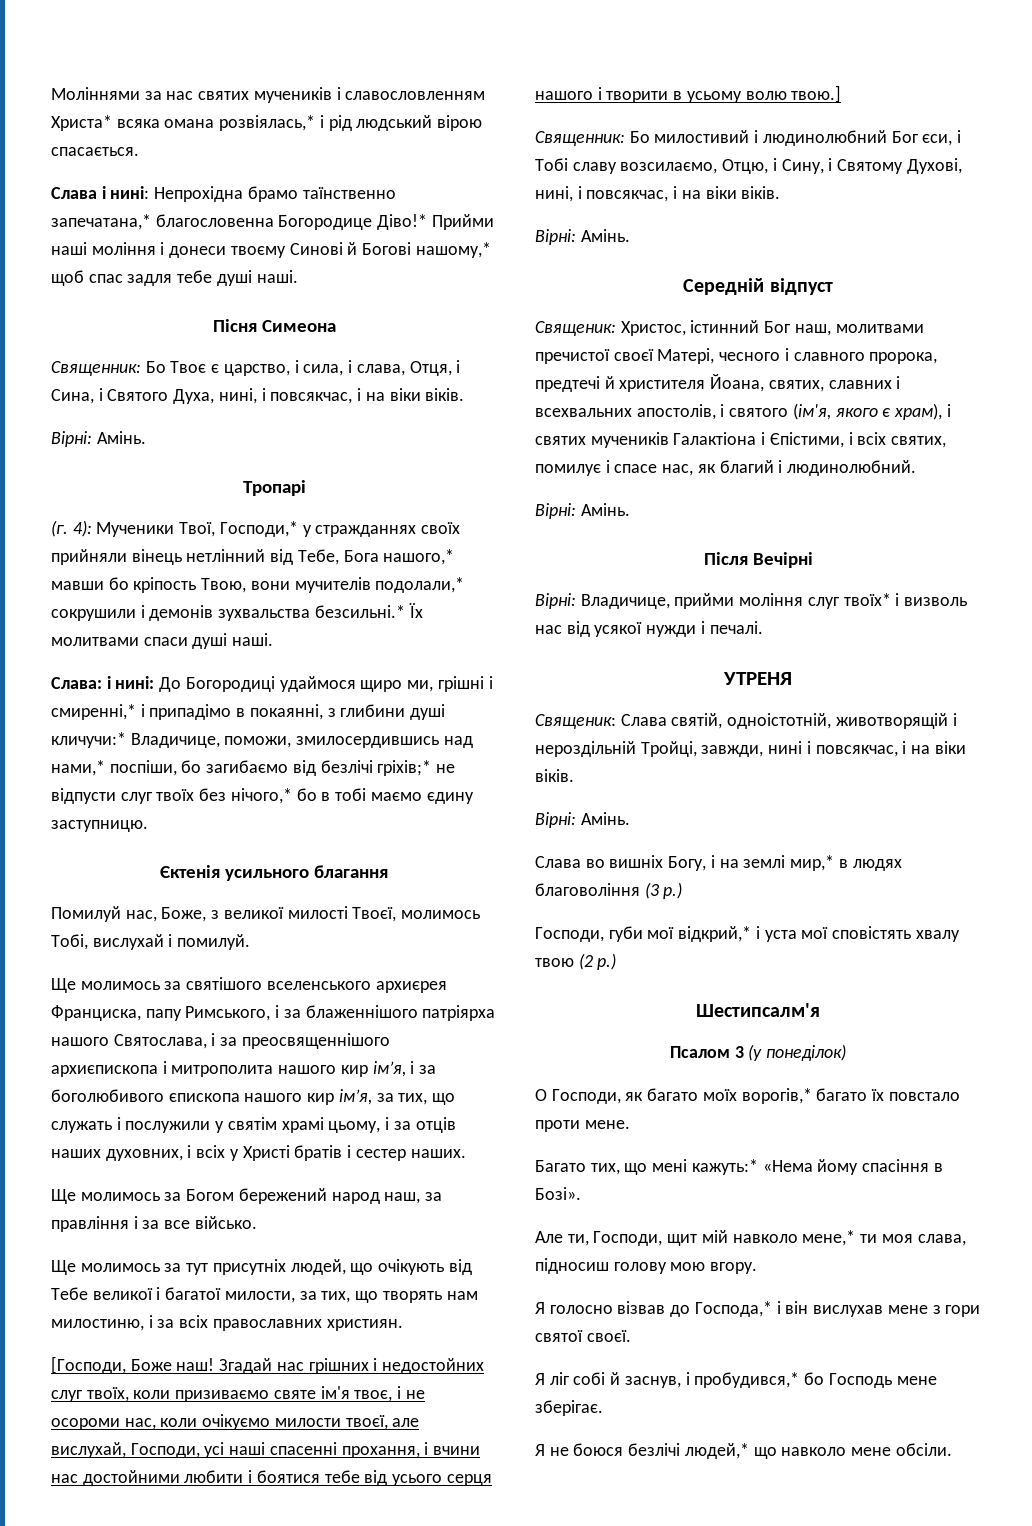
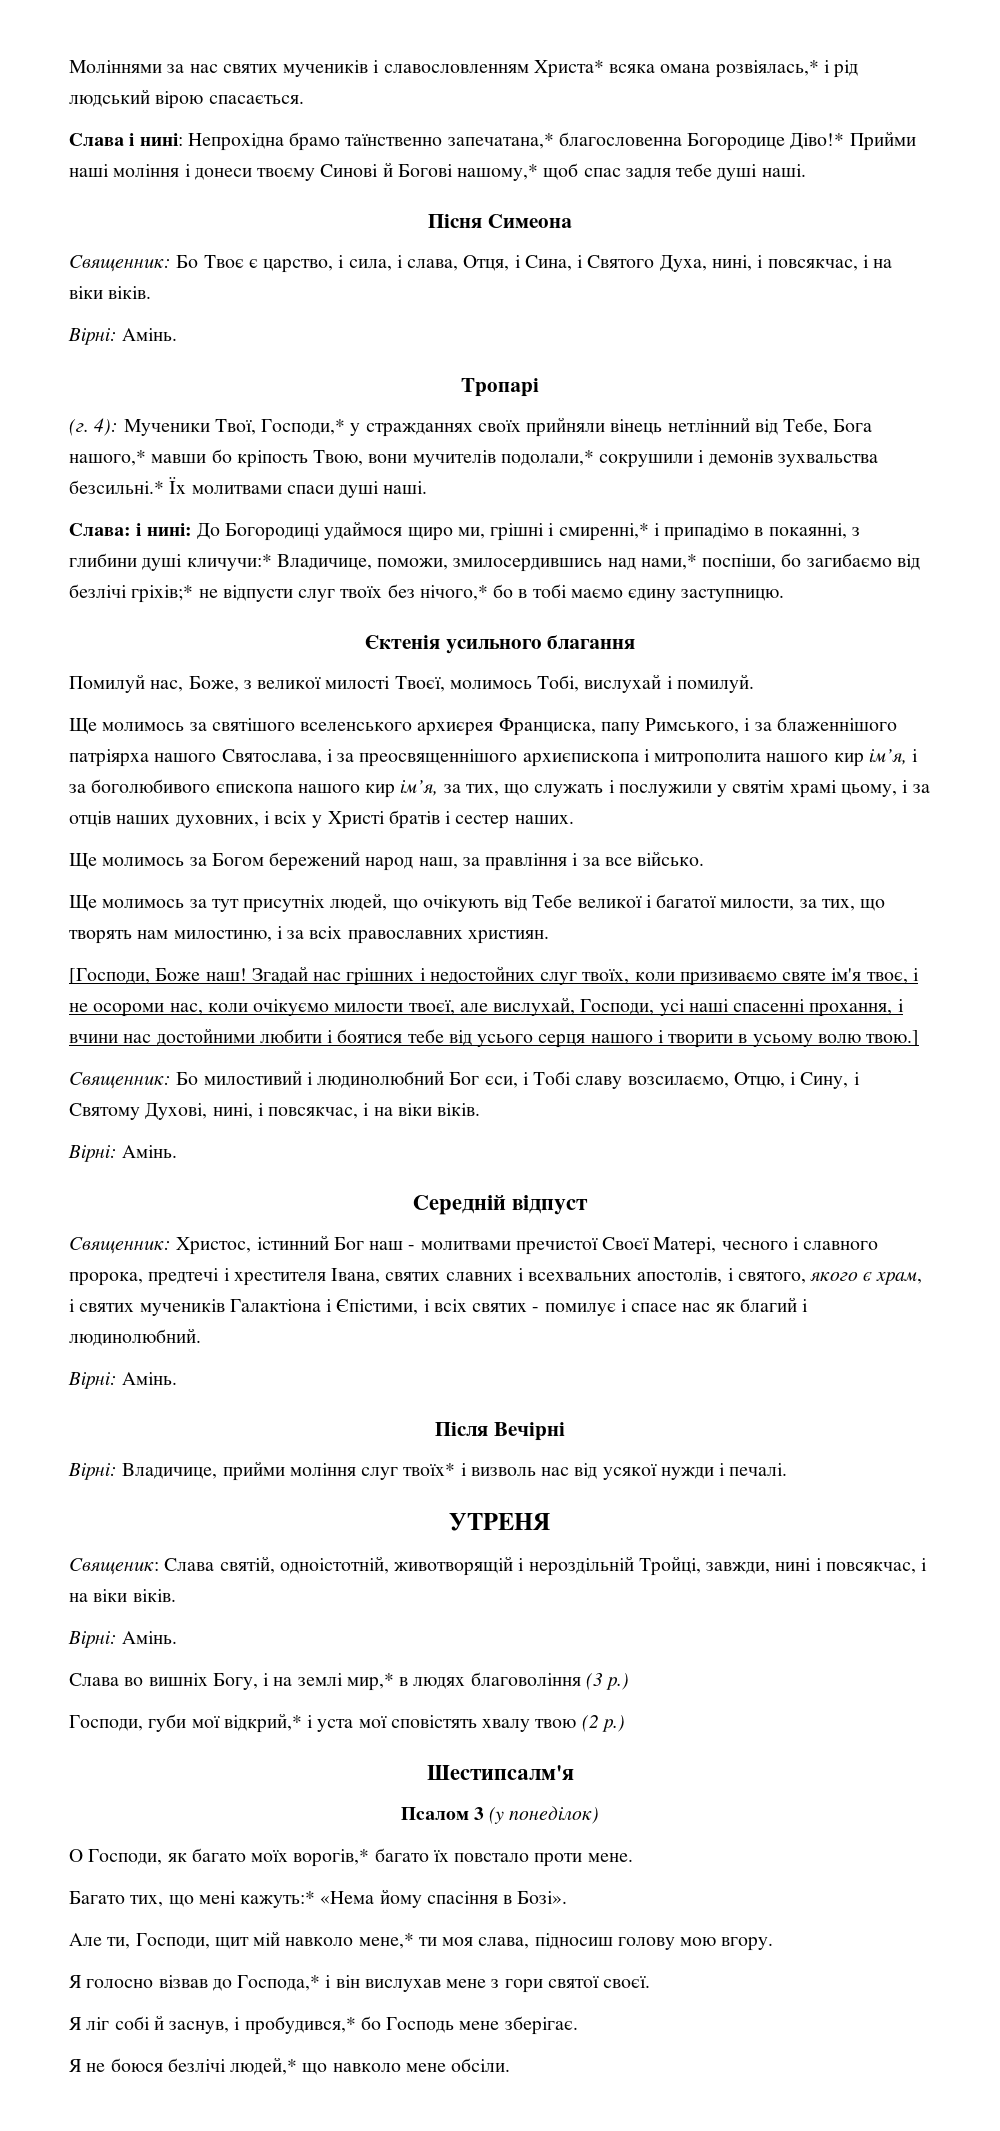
- Священик: Христос, істинний Бог наш, молитвами пречистої своєї Матері, чесного і славного пророка, предтечі й христителя Йоана, святих, славних і всехвальних апостолів, і святого (ім'я, якого є храм), і святих мучеників Галактіона і Єпістими, і всіх святих, помилує і спасе нас, як благий і людинолюбний.
+ Священник: Христос, істинний Бог наш - молитвами пречистої Своєї Матері, чесного і славного пророка, предтечі і хрестителя Івана, святих славних і всехвальних апостолів, і святого, якого є храм, і святих мучеників Галактіона і Єпістими, і всіх святих - помилує і спасе нас як благий і людинолюбний.

